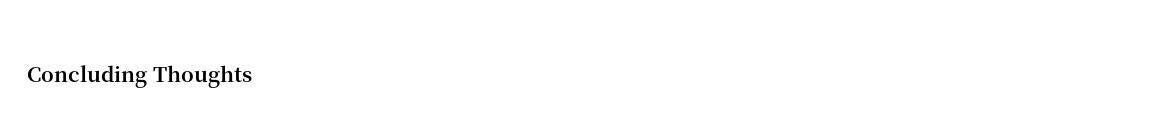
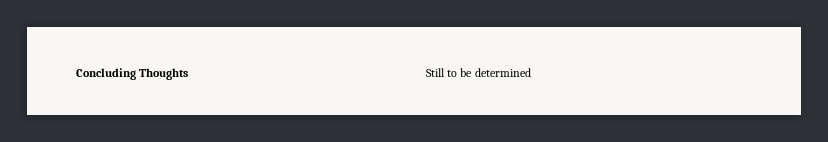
+ Still to be determined

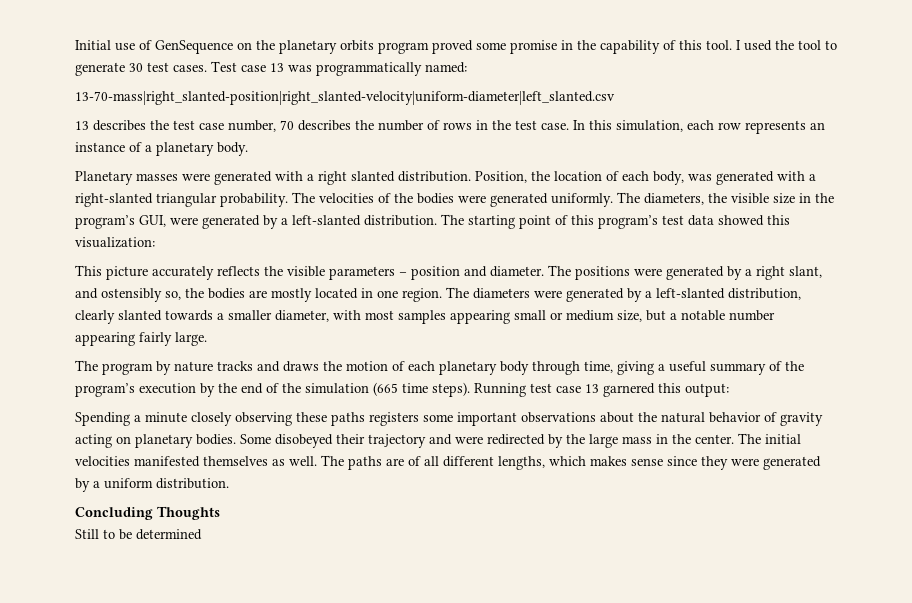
+ Initial use of GenSequence on the planetary orbits program proved some promise in the capability of this tool. I used the tool to generate 30 test cases. Test case 13 was programmatically named:
+ 13-70-mass|right_slanted-position|right_slanted-velocity|uniform-diameter|left_slanted.csv
+ 13 describes the test case number, 70 describes the number of rows in the test case. In this simulation, each row represents an instance of a planetary body.
+ Planetary masses were generated with a right slanted distribution. Position, the location of each body, was generated with a right-slanted triangular probability. The velocities of the bodies were generated uniformly. The diameters, the visible size in the program’s GUI, were generated by a left-slanted distribution. The starting point of this program’s test data showed this visualization:
+ This picture accurately reflects the visible parameters – position and diameter. The positions were generated by a right slant, and ostensibly so, the bodies are mostly located in one region. The diameters were generated by a left-slanted distribution, clearly slanted towards a smaller diameter, with most samples appearing small or medium size, but a notable number appearing fairly large.
+ The program by nature tracks and draws the motion of each planetary body through time, giving a useful summary of the program’s execution by the end of the simulation (665 time steps). Running test case 13 garnered this output:
+ Spending a minute closely observing these paths registers some important observations about the natural behavior of gravity acting on planetary bodies. Some disobeyed their trajectory and were redirected by the large mass in the center. The initial velocities manifested themselves as well. The paths are of all different lengths, which makes sense since they were generated by a uniform distribution.

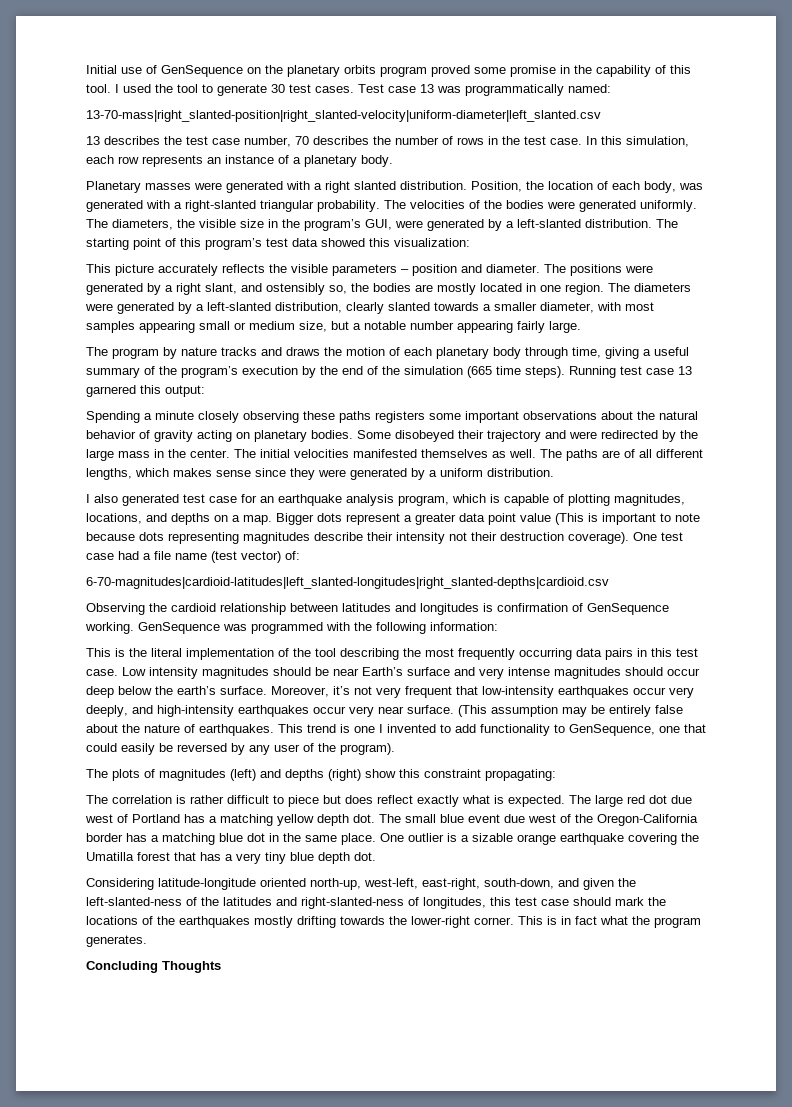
+ I also generated test case for an earthquake analysis program, which is capable of plotting magnitudes, locations, and depths on a map. Bigger dots represent a greater data point value (This is important to note because dots representing magnitudes describe their intensity not their destruction coverage). One test case had a file name (test vector) of:
+ 6-70-magnitudes|cardioid-latitudes|left_slanted-longitudes|right_slanted-depths|cardioid.csv
+ Observing the cardioid relationship between latitudes and longitudes is confirmation of GenSequence working. GenSequence was programmed with the following information:
+ This is the literal implementation of the tool describing the most frequently occurring data pairs in this test case. Low intensity magnitudes should be near Earth’s surface and very intense magnitudes should occur deep below the earth’s surface. Moreover, it’s not very frequent that low-intensity earthquakes occur very deeply, and high-intensity earthquakes occur very near surface. (This assumption may be entirely false about the nature of earthquakes. This trend is one I invented to add functionality to GenSequence, one that could easily be reversed by any user of the program).
+ The plots of magnitudes (left) and depths (right) show this constraint propagating:
+ The correlation is rather difficult to piece but does reflect exactly what is expected. The large red dot due west of Portland has a matching yellow depth dot. The small blue event due west of the Oregon-California border has a matching blue dot in the same place. One outlier is a sizable orange earthquake covering the Umatilla forest that has a very tiny blue depth dot.
+ Considering latitude-longitude oriented north-up, west-left, east-right, south-down, and given the left-slanted-ness of the latitudes and right-slanted-ness of longitudes, this test case should mark the locations of the earthquakes mostly drifting towards the lower-right corner. This is in fact what the program generates.
  Concluding Thoughts
- Still to be determined

